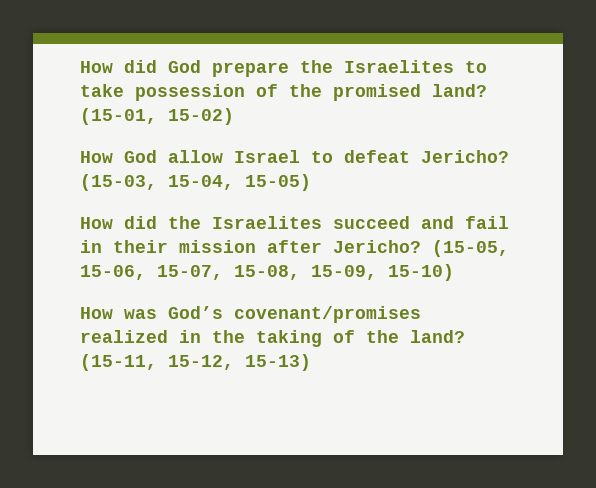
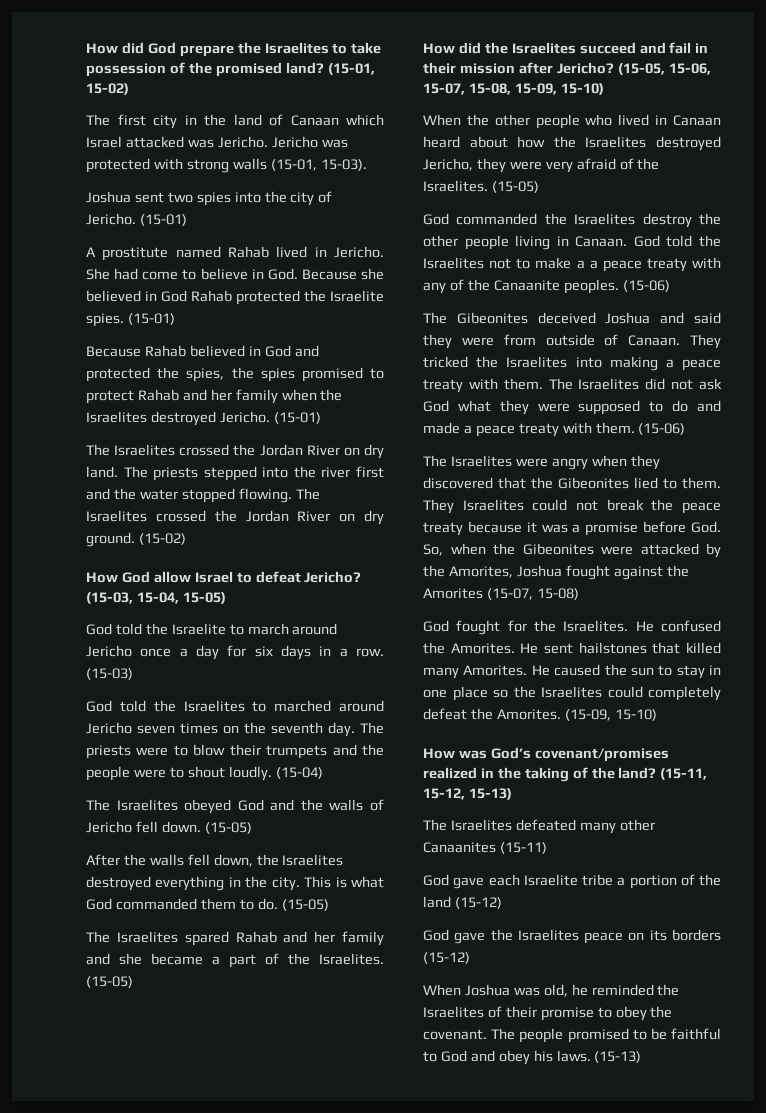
+ The first city in the land of Canaan which Israel attacked was Jericho. Jericho was protected with strong walls (15-01, 15-03).
+ Joshua sent two spies into the city of Jericho. (15-01)
+ A prostitute named Rahab lived in Jericho. She had come to believe in God. Because she believed in God Rahab protected the Israelite spies. (15-01)
+ Because Rahab believed in God and protected the spies, the spies promised to protect Rahab and her family when the Israelites destroyed Jericho. (15-01)
+ The Israelites crossed the Jordan River on dry land. The priests stepped into the river first and the water stopped flowing. The Israelites crossed the Jordan River on dry ground. (15-02)
+ God told the Israelite to march around Jericho once a day for six days in a row. (15-03)
+ God told the Israelites to marched around Jericho seven times on the seventh day. The priests were to blow their trumpets and the people were to shout loudly. (15-04)
+ The Israelites obeyed God and the walls of Jericho fell down. (15-05)
+ After the walls fell down, the Israelites destroyed everything in the city. This is what God commanded them to do. (15-05)
+ The Israelites spared Rahab and her family and she became a part of the Israelites. (15-05)
+ When the other people who lived in Canaan heard about how the Israelites destroyed Jericho, they were very afraid of the Israelites. (15-05)
+ God commanded the Israelites destroy the other people living in Canaan. God told the Israelites not to make a a peace treaty with any of the Canaanite peoples. (15-06)
+ The Gibeonites deceived Joshua and said they were from outside of Canaan. They tricked the Israelites into making a peace treaty with them. The Israelites did not ask God what they were supposed to do and made a peace treaty with them. (15-06)
+ The Israelites were angry when they discovered that the Gibeonites lied to them. They Israelites could not break the peace treaty because it was a promise before God. So, when the Gibeonites were attacked by the Amorites, Joshua fought against the Amorites (15-07, 15-08)
+ God fought for the Israelites. He confused the Amorites. He sent hailstones that killed many Amorites. He caused the sun to stay in one place so the Israelites could completely defeat the Amorites. (15-09, 15-10)
+ The Israelites defeated many other Canaanites (15-11)
+ God gave each Israelite tribe a portion of the land (15-12)
+ God gave the Israelites peace on its borders (15-12)
+ When Joshua was old, he reminded the Israelites of their promise to obey the covenant. The people promised to be faithful to God and obey his laws. (15-13)

